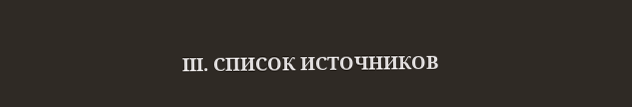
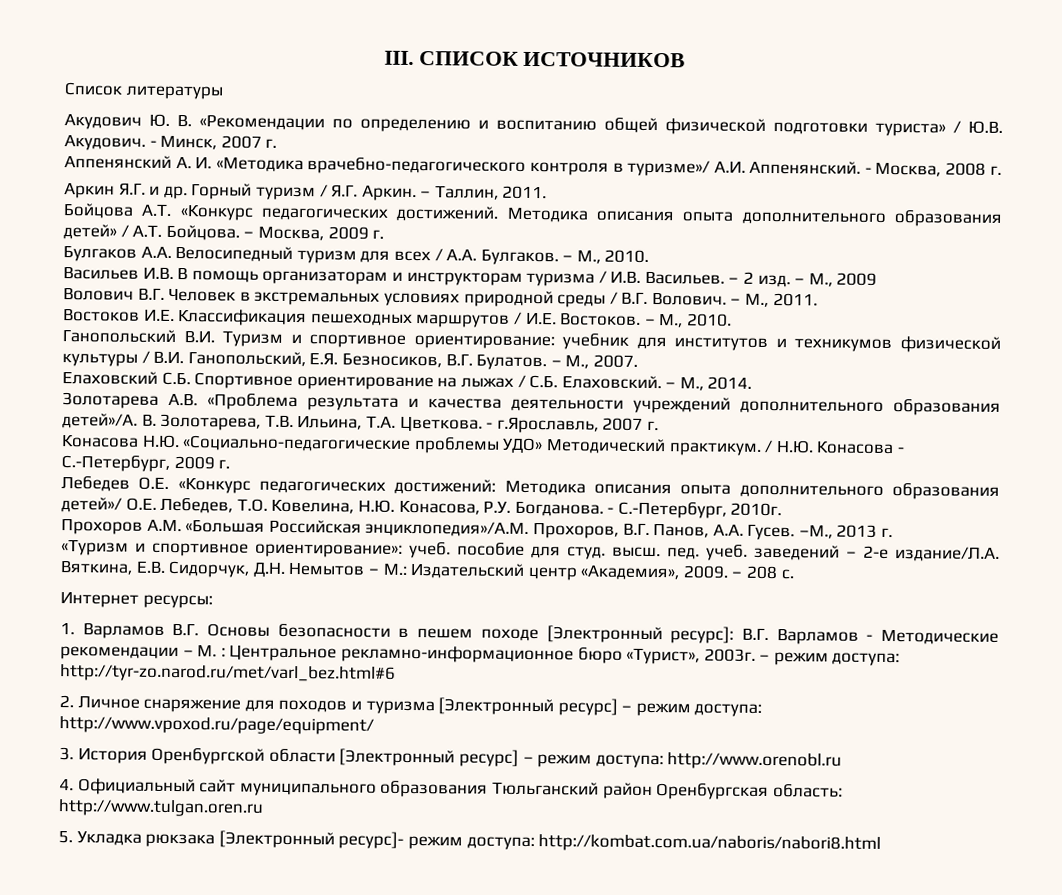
+ Список литературы
+ Акудович Ю. В. «Рекомендации по определению и воспитанию общей физической подготовки туриста» / Ю.В. Акудович. - Минск, 2007 г.
+ Аппенянский А. И. «Методика врачебно-педагогического контроля в туризме»/ А.И. Аппенянский. - Москва, 2008 г.
+ Аркин Я.Г. и др. Горный туризм / Я.Г. Аркин. – Таллин, 2011.
+ Бойцова А.Т. «Конкурс педагогических достижений. Методика описания опыта дополнительного образования детей» / А.Т. Бойцова. – Москва, 2009 г.
+ Булгаков А.А. Велосипедный туризм для всех / А.А. Булгаков. – М., 2010.
+ Васильев И.В. В помощь организаторам и инструкторам туризма / И.В. Васильев. – 2 изд. – М., 2009
+ Волович В.Г. Человек в экстремальных условиях природной среды / В.Г. Волович. – М., 2011.
+ Востоков И.Е. Классификация пешеходных маршрутов / И.Е. Востоков. – М., 2010.
+ Ганопольский В.И. Туризм и спортивное ориентирование: учебник для институтов и техникумов физической культуры / В.И. Ганопольский, Е.Я. Безносиков, В.Г. Булатов. – М., 2007.
+ Елаховский С.Б. Спортивное ориентирование на лыжах / С.Б. Елаховский. – М., 2014.
+ Золотарева А.В. «Проблема результата и качества деятельности учреждений дополнительного образования детей»/А. В. Золотарева, Т.В. Ильина, Т.А. Цветкова. - г.Ярославль, 2007 г.
+ Конасова Н.Ю. «Социально-педагогические проблемы УДО» Методический практикум. / Н.Ю. Конасова - С.-Петербург, 2009 г.
+ Лебедев О.Е. «Конкурс педагогических достижений: Методика описания опыта дополнительного образования детей»/ О.Е. Лебедев, Т.О. Ковелина, Н.Ю. Конасова, Р.У. Богданова. - С.-Петербург, 2010г.
+ Прохоров А.М. «Большая Российская энциклопедия»/А.М. Прохоров, В.Г. Панов, А.А. Гусев. –М., 2013 г.
+ «Туризм и спортивное ориентирование»: учеб. пособие для студ. высш. пед. учеб. заведений – 2-е издание/Л.А. Вяткина, Е.В. Сидорчук, Д.Н. Немытов – М.: Издательский центр «Академия», 2009. – 208 с.
+ Интернет ресурсы:
+ 1. Варламов В.Г. Основы безопасности в пешем походе [Электронный ресурс]: В.Г. Варламов - Методические рекомендации – М. : Центральное рекламно-информационное бюро «Турист», 2003г. – режим доступа: http://tyr-zo.narod.ru/met/varl_bez.html#6
+ 2. Личное снаряжение для походов и туризма [Электронный ресурс] – режим доступа: http://www.vpoxod.ru/page/equipment/
+ 3. История Оренбургской области [Электронный ресурс] – режим доступа: http://www.orenobl.ru
+ 4. Официальный сайт муниципального образования Тюльганский район Оренбургская область: http://www.tulgan.oren.ru
+ 5. Укладка рюкзака [Электронный ресурс]- режим доступа: http://kombat.com.ua/naboris/nabori8.html

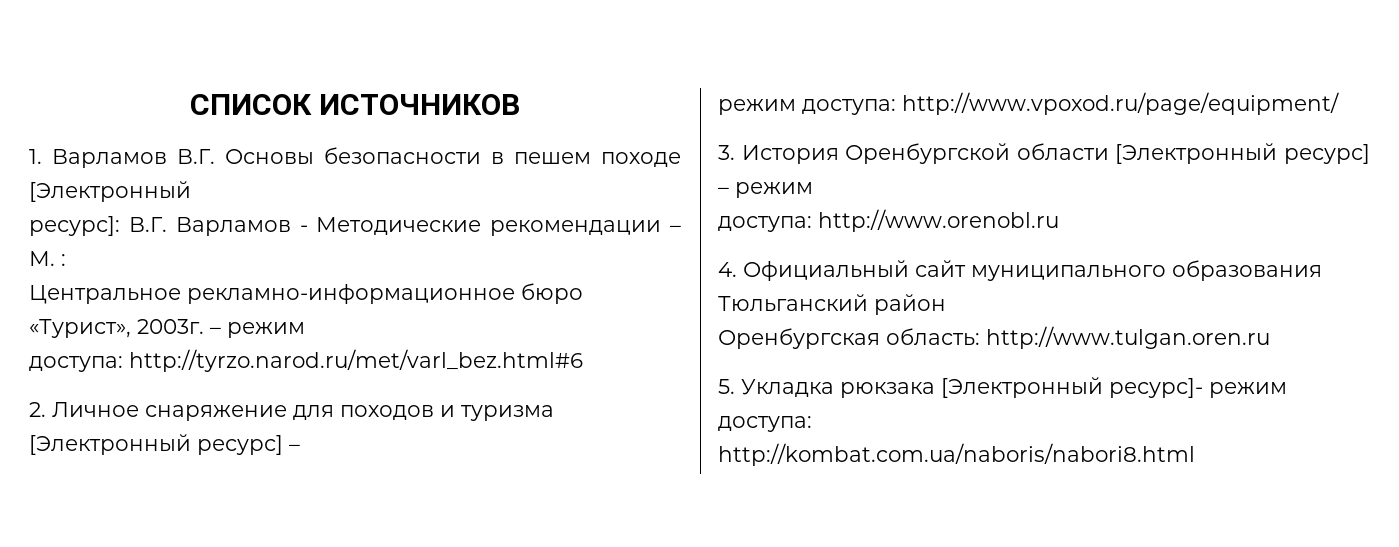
- III. СПИСОК ИСТОЧНИКОВ
+ СПИСОК ИСТОЧНИКОВ
- Список литературы
- Акудович Ю. В. «Рекомендации по определению и воспитанию общей физической подготовки туриста» / Ю.В. Акудович. - Минск, 2007 г.
- Аппенянский А. И. «Методика врачебно-педагогического контроля в туризме»/ А.И. Аппенянский. - Москва, 2008 г.
- Аркин Я.Г. и др. Горный туризм / Я.Г. Аркин. – Таллин, 2011.
- Бойцова А.Т. «Конкурс педагогических достижений. Методика описания опыта дополнительного образования детей» / А.Т. Бойцова. – Москва, 2009 г.
- Булгаков А.А. Велосипедный туризм для всех / А.А. Булгаков. – М., 2010.
- Васильев И.В. В помощь организаторам и инструкторам туризма / И.В. Васильев. – 2 изд. – М., 2009
- Волович В.Г. Человек в экстремальных условиях природной среды / В.Г. Волович. – М., 2011.
- Востоков И.Е. Классификация пешеходных маршрутов / И.Е. Востоков. – М., 2010.
- Ганопольский В.И. Туризм и спортивное ориентирование: учебник для институтов и техникумов физической культуры / В.И. Ганопольский, Е.Я. Безносиков, В.Г. Булатов. – М., 2007.
- Елаховский С.Б. Спортивное ориентирование на лыжах / С.Б. Елаховский. – М., 2014.
- Золотарева А.В. «Проблема результата и качества деятельности учреждений дополнительного образования детей»/А. В. Золотарева, Т.В. Ильина, Т.А. Цветкова. - г.Ярославль, 2007 г.
- Конасова Н.Ю. «Социально-педагогические проблемы УДО» Методический практикум. / Н.Ю. Конасова - С.-Петербург, 2009 г.
- Лебедев О.Е. «Конкурс педагогических достижений: Методика описания опыта дополнительного образования детей»/ О.Е. Лебедев, Т.О. Ковелина, Н.Ю. Конасова, Р.У. Богданова. - С.-Петербург, 2010г.
- Прохоров А.М. «Большая Российская энциклопедия»/А.М. Прохоров, В.Г. Панов, А.А. Гусев. –М., 2013 г.
- «Туризм и спортивное ориентирование»: учеб. пособие для студ. высш. пед. учеб. заведений – 2-е издание/Л.А. Вяткина, Е.В. Сидорчук, Д.Н. Немытов – М.: Издательский центр «Академия», 2009. – 208 с.
- Интернет ресурсы:
- 1. Варламов В.Г. Основы безопасности в пешем походе [Электронный ресурс]: В.Г. Варламов - Методические рекомендации – М. : Центральное рекламно-информационное бюро «Турист», 2003г. – режим доступа: http://tyr-zo.narod.ru/met/varl_bez.html#6
+ 1. Варламов В.Г. Основы безопасности в пешем походе [Электронный
+ ресурс]: В.Г. Варламов - Методические рекомендации – М. :
+ Центральное рекламно-информационное бюро «Турист», 2003г. – режим
+ доступа: http://tyrzo.narod.ru/met/varl_bez.html#6
- 2. Личное снаряжение для походов и туризма [Электронный ресурс] – режим доступа: http://www.vpoxod.ru/page/equipment/
+ 2. Личное снаряжение для походов и туризма [Электронный ресурс] –
+ режим доступа: http://www.vpoxod.ru/page/equipment/
- 3. История Оренбургской области [Электронный ресурс] – режим доступа: http://www.orenobl.ru
+ 3. История Оренбургской области [Электронный ресурс] – режим
+ доступа: http://www.orenobl.ru
- 4. Официальный сайт муниципального образования Тюльганский район Оренбургская область: http://www.tulgan.oren.ru
+ 4. Официальный сайт муниципального образования Тюльганский район
+ Оренбургская область: http://www.tulgan.oren.ru
- 5. Укладка рюкзака [Электронный ресурс]- режим доступа: http://kombat.com.ua/naboris/nabori8.html
+ 5. Укладка рюкзака [Электронный ресурс]- режим доступа:
+ http://kombat.com.ua/naboris/nabori8.html

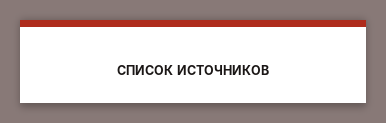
- 1. Варламов В.Г. Основы безопасности в пешем походе [Электронный
- ресурс]: В.Г. Варламов - Методические рекомендации – М. :
- Центральное рекламно-информационное бюро «Турист», 2003г. – режим
- доступа: http://tyrzo.narod.ru/met/varl_bez.html#6
- 2. Личное снаряжение для походов и туризма [Электронный ресурс] –
- режим доступа: http://www.vpoxod.ru/page/equipment/
- 3. История Оренбургской области [Электронный ресурс] – режим
- доступа: http://www.orenobl.ru
- 4. Официальный сайт муниципального образования Тюльганский район
- Оренбургская область: http://www.tulgan.oren.ru
- 5. Укладка рюкзака [Электронный ресурс]- режим доступа:
- http://kombat.com.ua/naboris/nabori8.html

